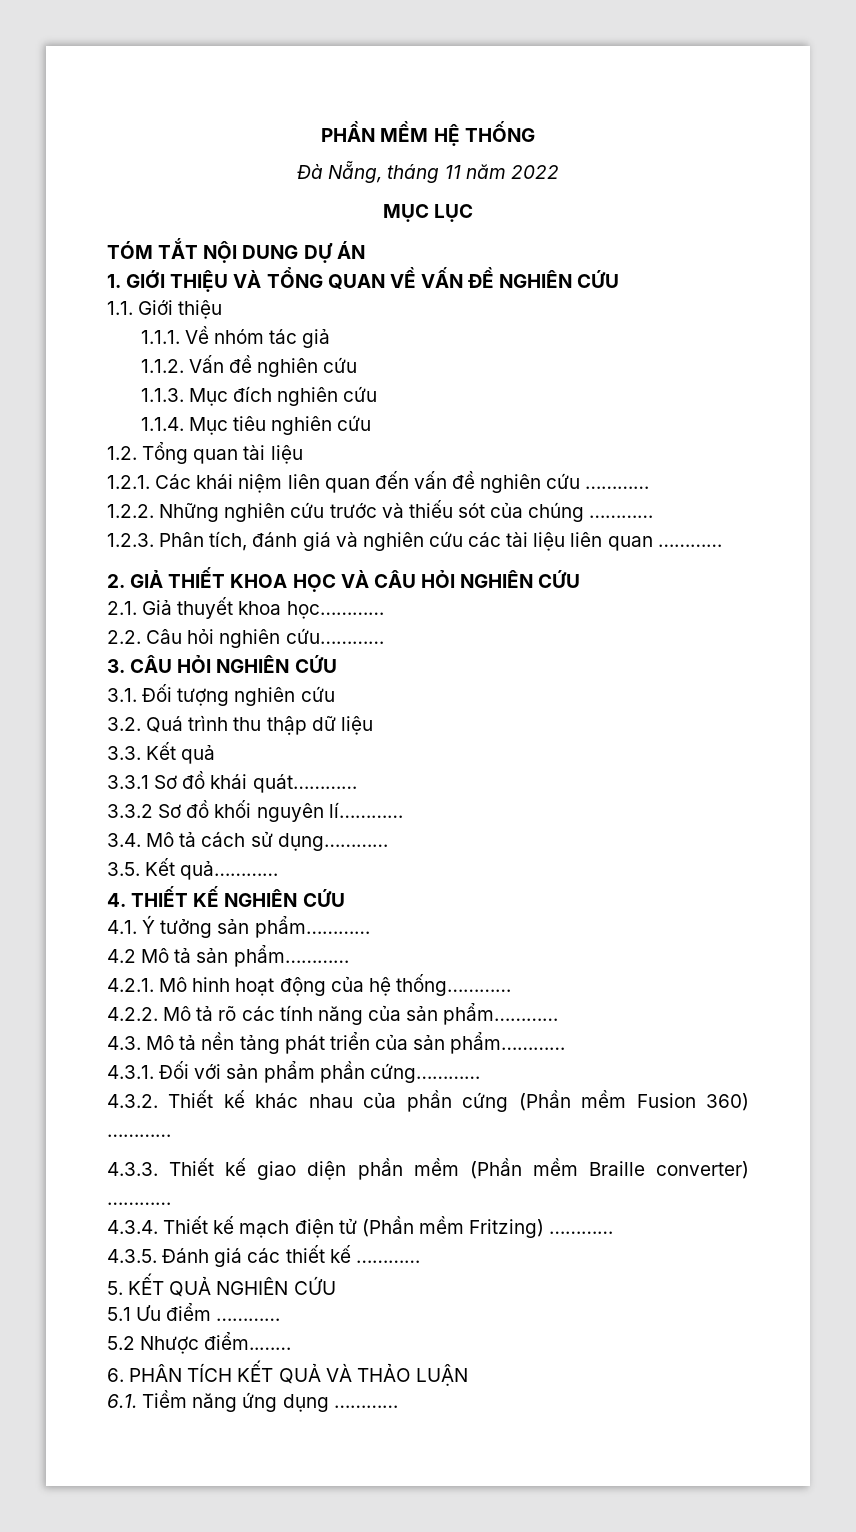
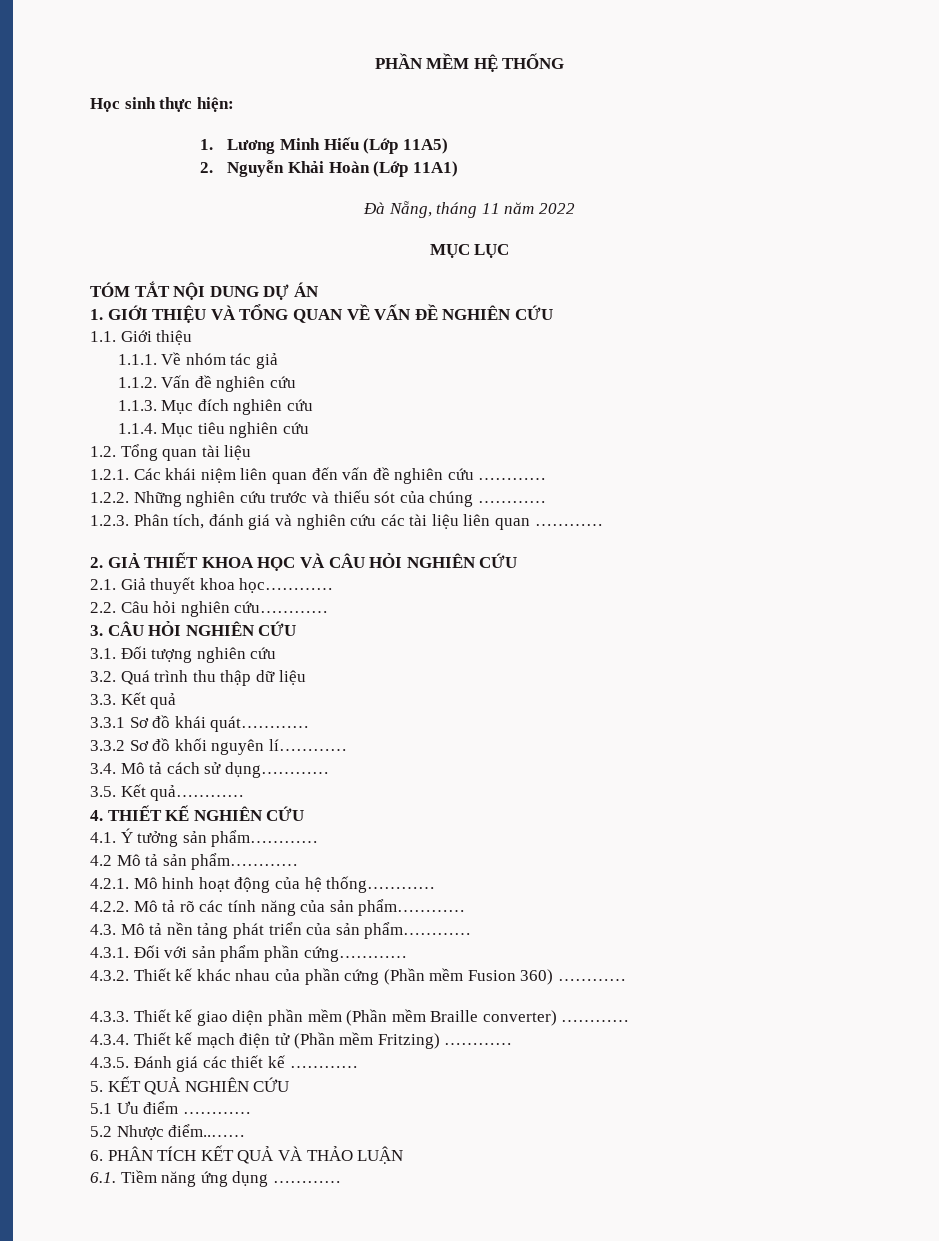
+ Học sinh thực hiện:
+ 1. Lương Minh Hiếu (Lớp 11A5)
+ 2. Nguyễn Khải Hoàn (Lớp 11A1)

